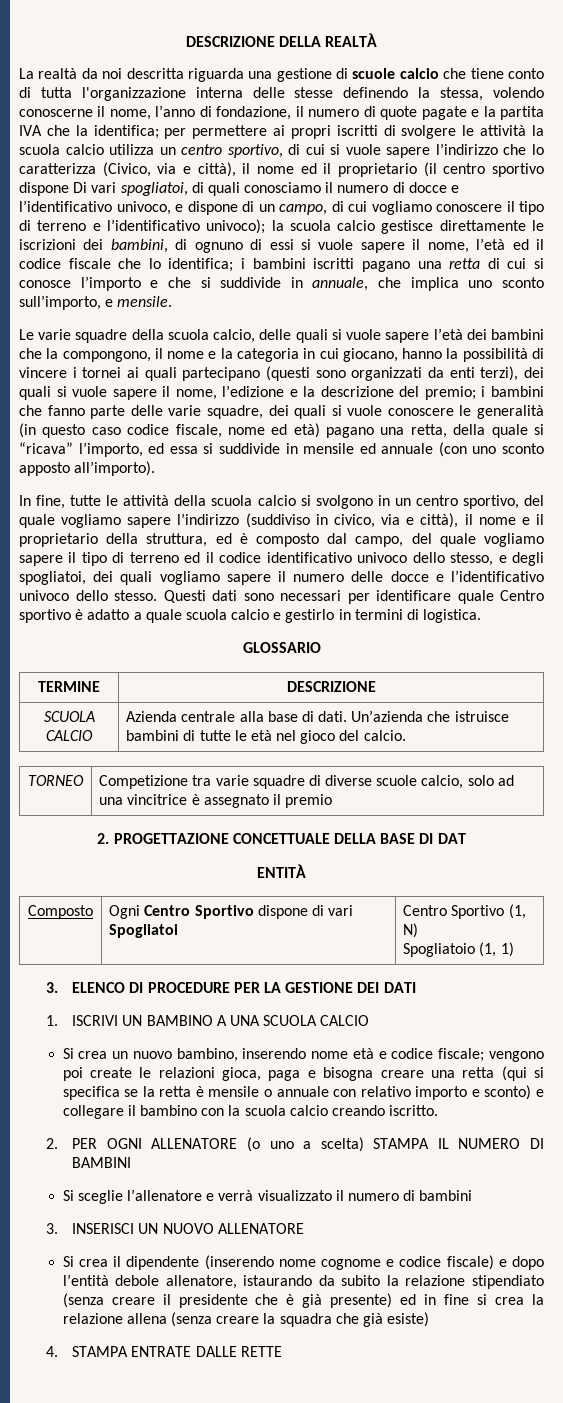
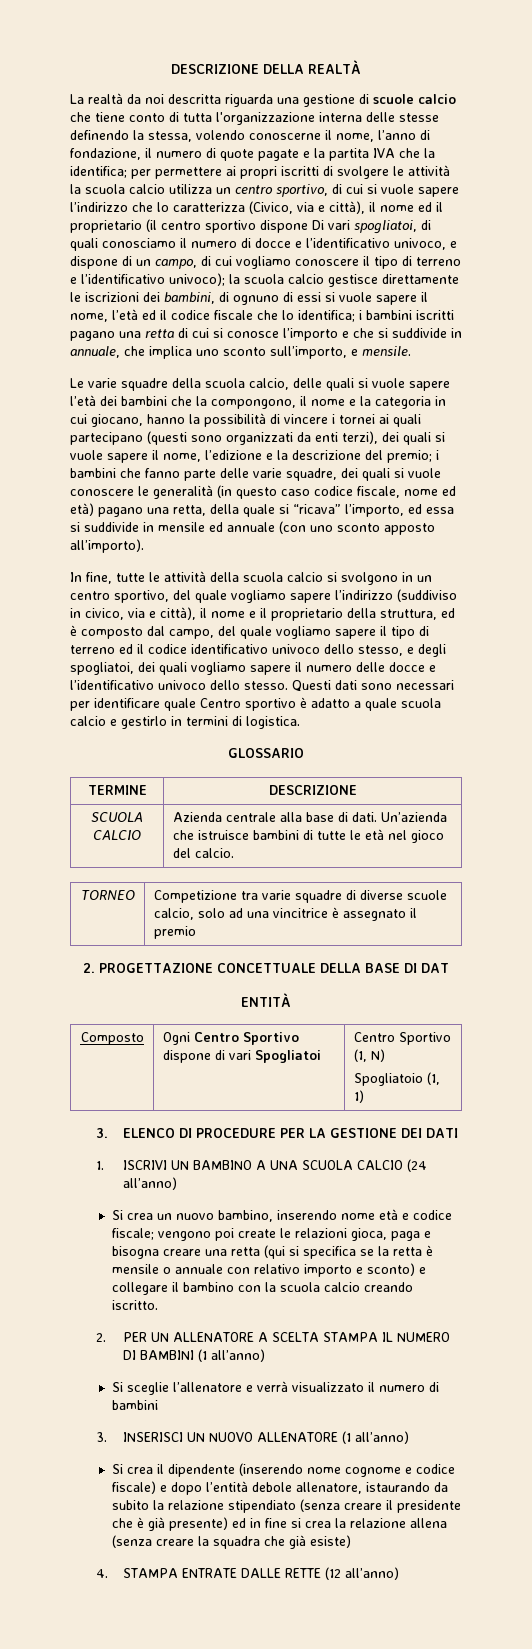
- 1. ISCRIVI UN BAMBINO A UNA SCUOLA CALCIO
+ 1. ISCRIVI UN BAMBINO A UNA SCUOLA CALCIO (24 all’anno)
- 2. PER OGNI ALLENATORE (o uno a scelta) STAMPA IL NUMERO DI BAMBINI
+ 2. PER UN ALLENATORE A SCELTA STAMPA IL NUMERO DI BAMBINI (1 all’anno)
- 3. INSERISCI UN NUOVO ALLENATORE
+ 3. INSERISCI UN NUOVO ALLENATORE (1 all’anno)
- 4. STAMPA ENTRATE DALLE RETTE
+ 4. STAMPA ENTRATE DALLE RETTE (12 all’anno)

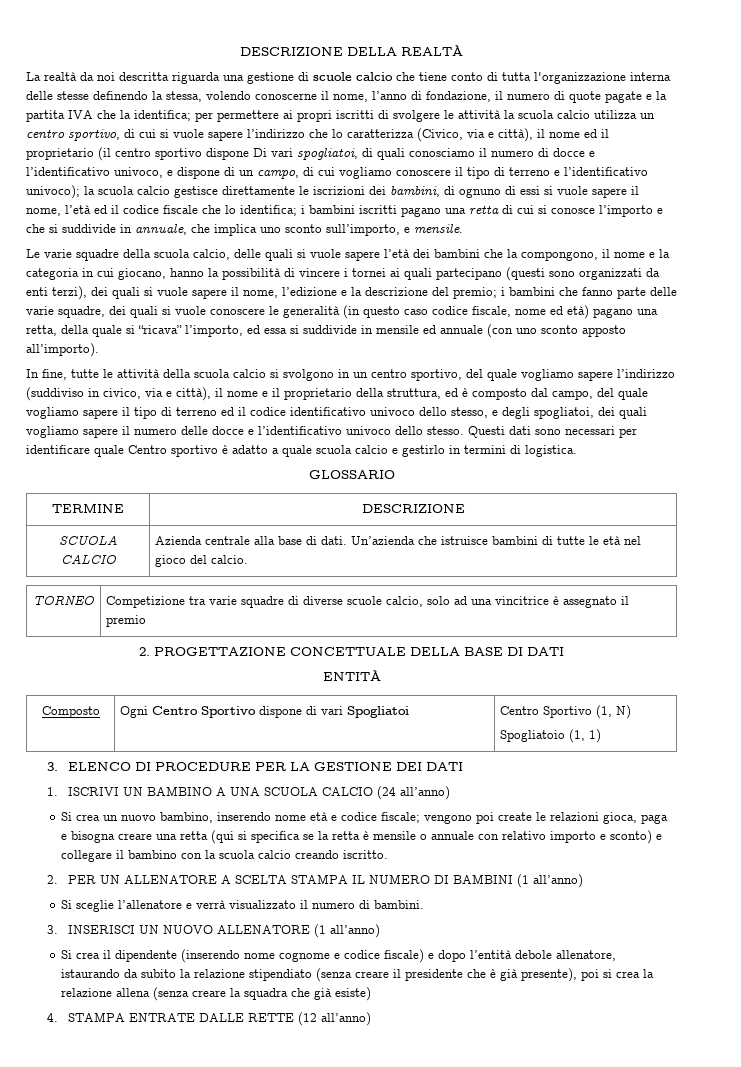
- 2. PROGETTAZIONE CONCETTUALE DELLA BASE DI DAT
+ 2. PROGETTAZIONE CONCETTUALE DELLA BASE DI DATI
- Si sceglie l’allenatore e verrà visualizzato il numero di bambini
+ Si sceglie l’allenatore e verrà visualizzato il numero di bambini.
- Si crea il dipendente (inserendo nome cognome e codice fiscale) e dopo l’entità debole allenatore, istaurando da subito la relazione stipendiato (senza creare il presidente che è già presente) ed in fine si crea la relazione allena (senza creare la squadra che già esiste)
+ Si crea il dipendente (inserendo nome cognome e codice fiscale) e dopo l’entità debole allenatore, istaurando da subito la relazione stipendiato (senza creare il presidente che è già presente), poi si crea la relazione allena (senza creare la squadra che già esiste)

